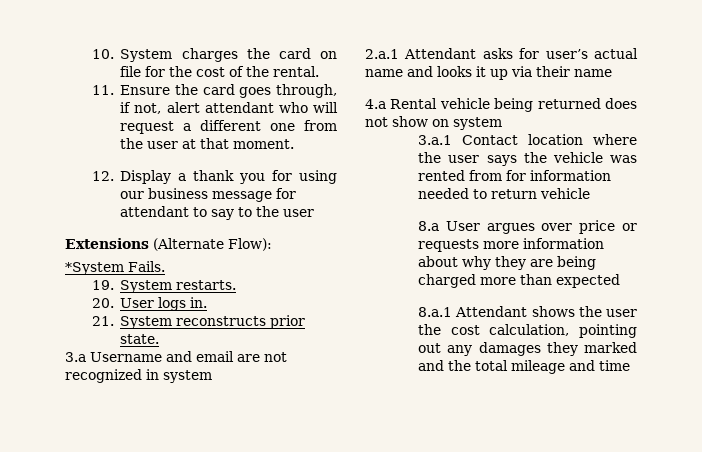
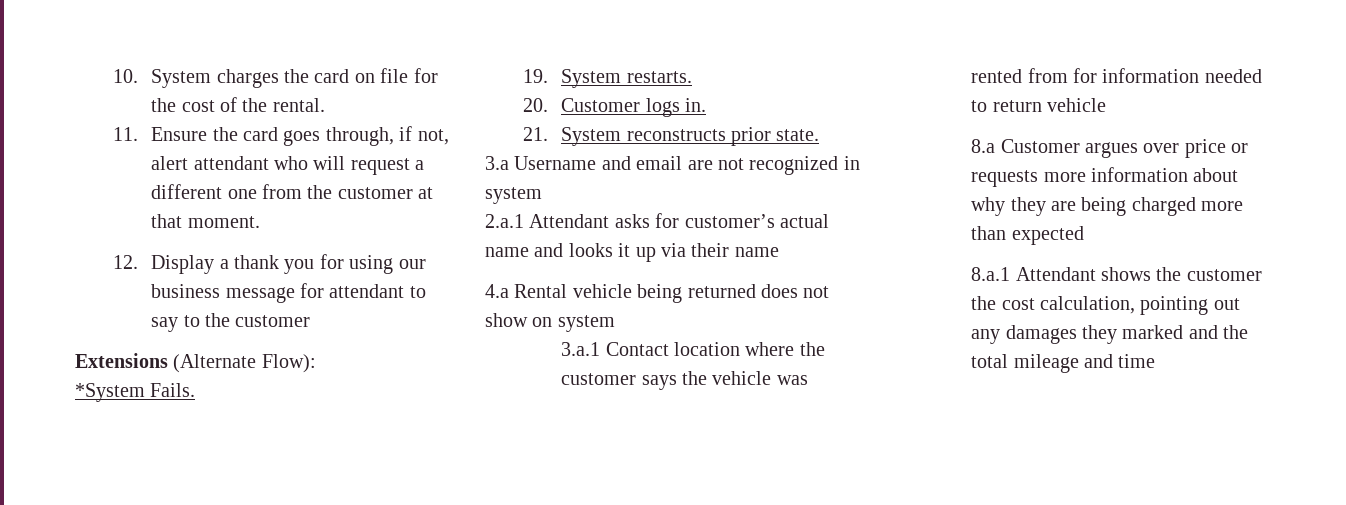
- 11. Ensure the card goes through, if not, alert attendant who will request a different one from the user at that moment.
+ 11. Ensure the card goes through, if not, alert attendant who will request a different one from the customer at that moment.
- 12. Display a thank you for using our business message for attendant to say to the user
+ 12. Display a thank you for using our business message for attendant to say to the customer
- 20. User logs in.
+ 20. Customer logs in.
- 2.a.1 Attendant asks for user’s actual name and looks it up via their name
+ 2.a.1 Attendant asks for customer’s actual name and looks it up via their name
- 3.a.1 Contact location where the user says the vehicle was rented from for information needed to return vehicle
+ 3.a.1 Contact location where the customer says the vehicle was rented from for information needed to return vehicle
- 8.a User argues over price or requests more information about why they are being charged more than expected
+ 8.a Customer argues over price or requests more information about why they are being charged more than expected
- 8.a.1 Attendant shows the user the cost calculation, pointing out any damages they marked and the total mileage and time
+ 8.a.1 Attendant shows the customer the cost calculation, pointing out any damages they marked and the total mileage and time

